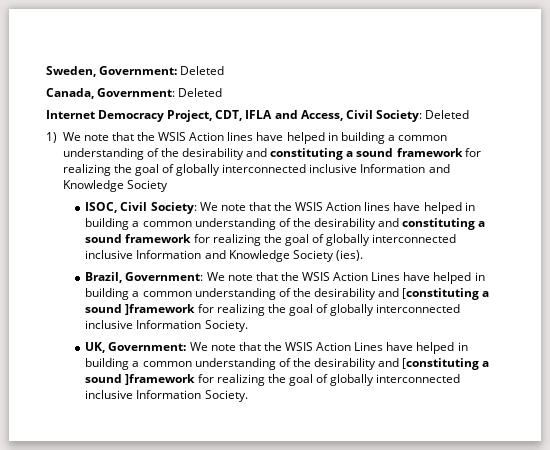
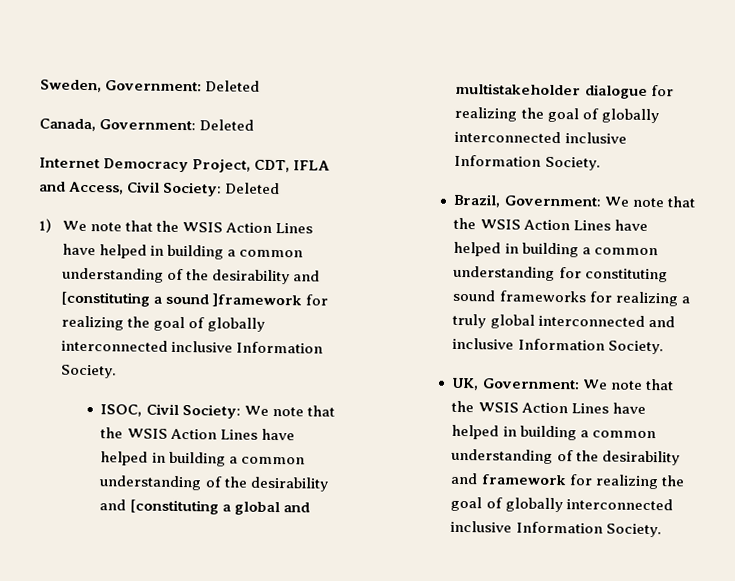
- 1) We note that the WSIS Action lines have helped in building a common understanding of the desirability and constituting a sound framework for realizing the goal of globally interconnected inclusive Information and Knowledge Society
- ISOC, Civil Society: We note that the WSIS Action lines have helped in building a common understanding of the desirability and constituting a sound framework for realizing the goal of globally interconnected inclusive Information and Knowledge Society (ies).
- Brazil, Government: We note that the WSIS Action Lines have helped in building a common understanding of the desirability and [constituting a sound ]framework for realizing the goal of globally interconnected inclusive Information Society.
+ 1) We note that the WSIS Action Lines have helped in building a common understanding of the desirability and [constituting a sound ]framework for realizing the goal of globally interconnected inclusive Information Society.
+ ISOC, Civil Society: We note that the WSIS Action Lines have helped in building a common understanding of the desirability and [constituting a global and multistakeholder dialogue for realizing the goal of globally interconnected inclusive Information Society.
+ Brazil, Government: We note that the WSIS Action Lines have helped in building a common understanding for constituting sound frameworks for realizing a truly global interconnected and inclusive Information Society.
- UK, Government: We note that the WSIS Action Lines have helped in building a common understanding of the desirability and [constituting a sound ]framework for realizing the goal of globally interconnected inclusive Information Society.
+ UK, Government: We note that the WSIS Action Lines have helped in building a common understanding of the desirability and framework for realizing the goal of globally interconnected inclusive Information Society.

